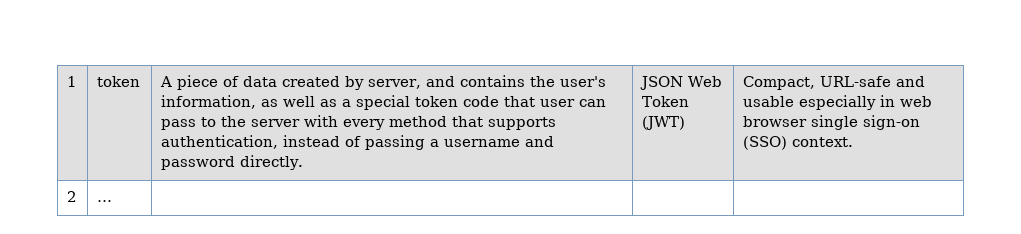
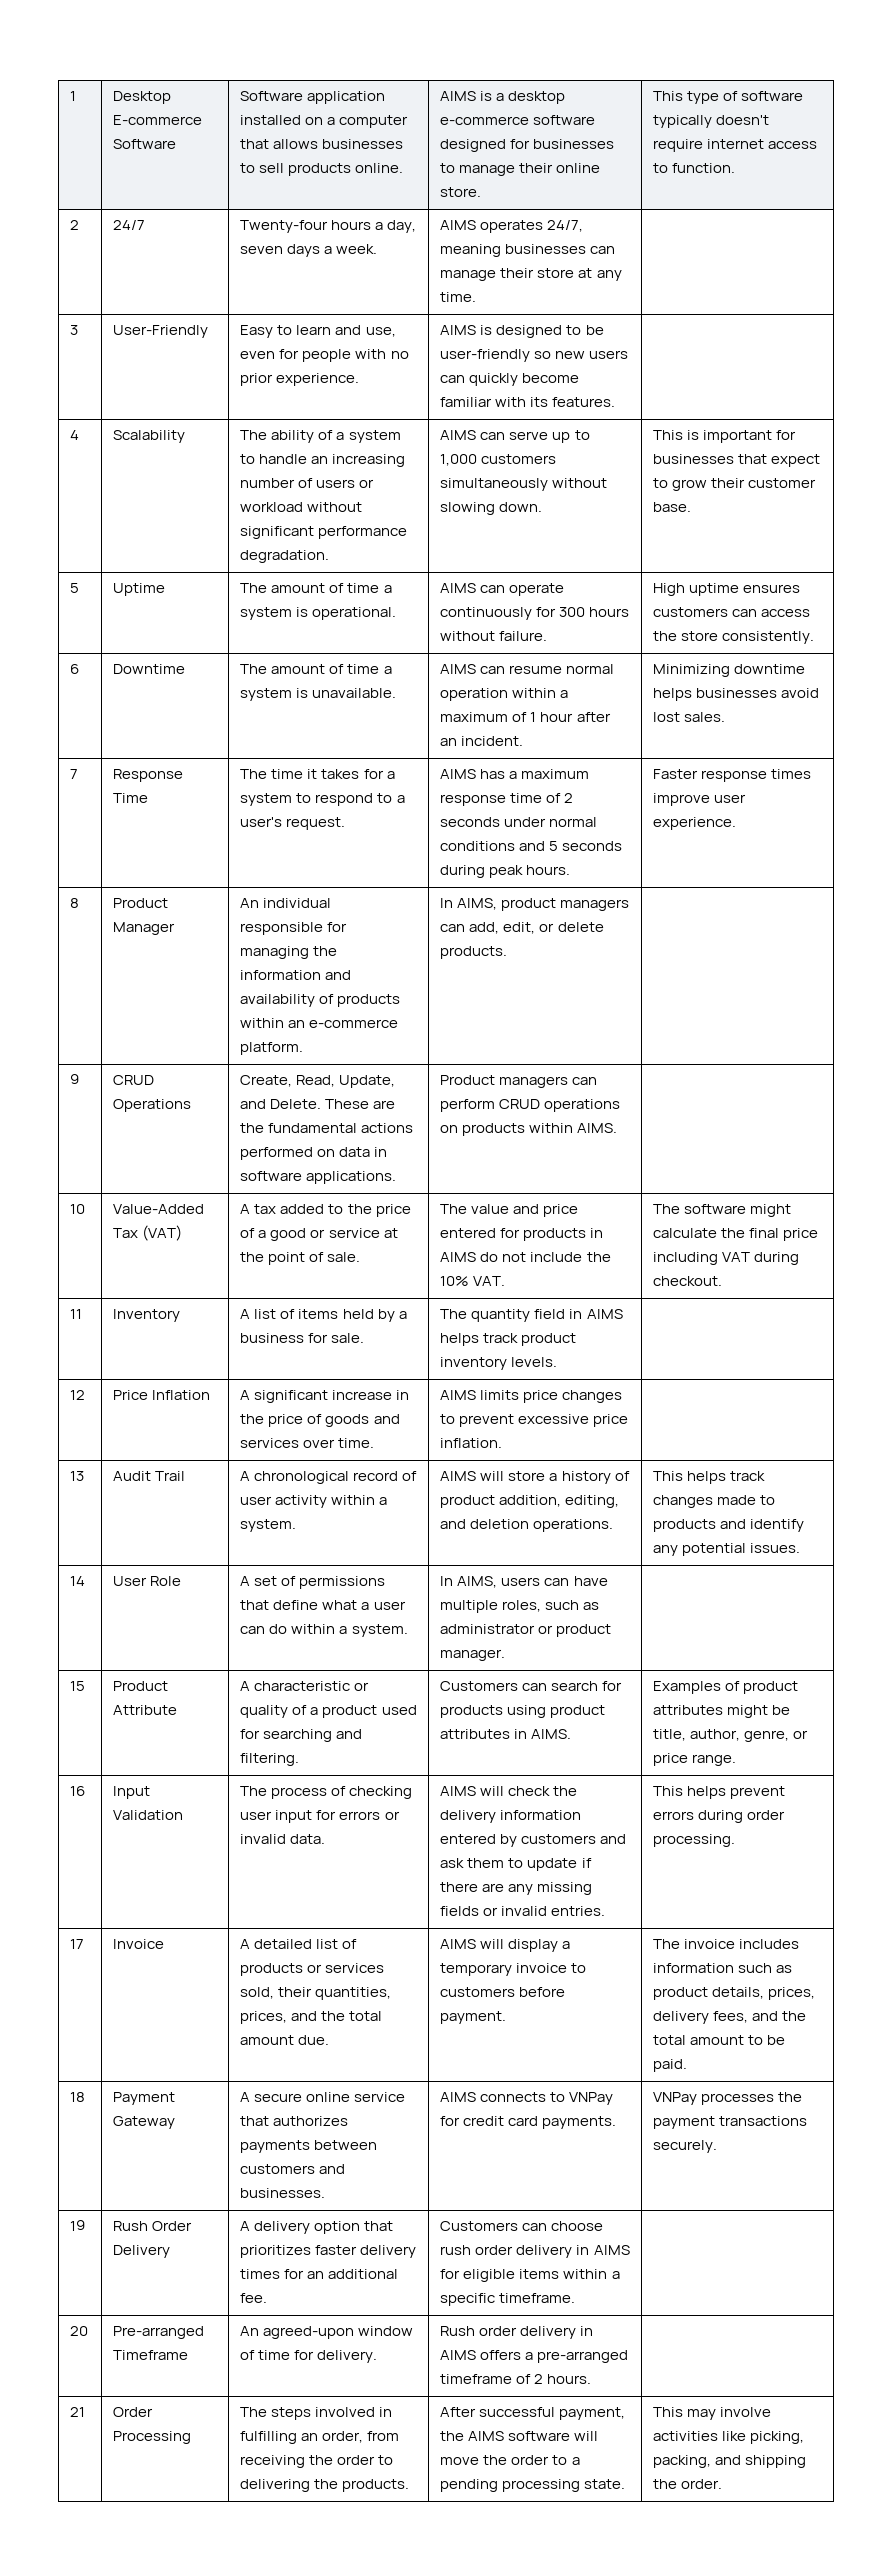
- 1 | token | A piece of data created by server, and contains the user's information, as well as a special token code that user can pass to the server with every method that supports authentication, instead of passing a username and password directly. | JSON Web Token (JWT) | Compact, URL-safe and usable especially in web browser single sign-on (SSO) context.
- 2 | … | | |
+ 1 | Desktop E-commerce Software | Software application installed on a computer that allows businesses to sell products online. | AIMS is a desktop e-commerce software designed for businesses to manage their online store. | This type of software typically doesn't require internet access to function.
+ 2 | 24/7 | Twenty-four hours a day, seven days a week. | AIMS operates 24/7, meaning businesses can manage their store at any time. |
+ 3 | User-Friendly | Easy to learn and use, even for people with no prior experience. | AIMS is designed to be user-friendly so new users can quickly become familiar with its features. |
+ 4 | Scalability | The ability of a system to handle an increasing number of users or workload without significant performance degradation. | AIMS can serve up to 1,000 customers simultaneously without slowing down. | This is important for businesses that expect to grow their customer base.
+ 5 | Uptime | The amount of time a system is operational. | AIMS can operate continuously for 300 hours without failure. | High uptime ensures customers can access the store consistently.
+ 6 | Downtime | The amount of time a system is unavailable. | AIMS can resume normal operation within a maximum of 1 hour after an incident. | Minimizing downtime helps businesses avoid lost sales.
+ 7 | Response Time | The time it takes for a system to respond to a user's request. | AIMS has a maximum response time of 2 seconds under normal conditions and 5 seconds during peak hours. | Faster response times improve user experience.
+ 8 | Product Manager | An individual responsible for managing the information and availability of products within an e-commerce platform. | In AIMS, product managers can add, edit, or delete products. |
+ 9 | CRUD Operations | Create, Read, Update, and Delete. These are the fundamental actions performed on data in software applications. | Product managers can perform CRUD operations on products within AIMS. |
+ 10 | Value-Added Tax (VAT) | A tax added to the price of a good or service at the point of sale. | The value and price entered for products in AIMS do not include the 10% VAT. | The software might calculate the final price including VAT during checkout.
+ 11 | Inventory | A list of items held by a business for sale. | The quantity field in AIMS helps track product inventory levels. |
+ 12 | Price Inflation | A significant increase in the price of goods and services over time. | AIMS limits price changes to prevent excessive price inflation. |
+ 13 | Audit Trail | A chronological record of user activity within a system. | AIMS will store a history of product addition, editing, and deletion operations. | This helps track changes made to products and identify any potential issues.
+ 14 | User Role | A set of permissions that define what a user can do within a system. | In AIMS, users can have multiple roles, such as administrator or product manager. |
+ 15 | Product Attribute | A characteristic or quality of a product used for searching and filtering. | Customers can search for products using product attributes in AIMS. | Examples of product attributes might be title, author, genre, or price range.
+ 16 | Input Validation | The process of checking user input for errors or invalid data. | AIMS will check the delivery information entered by customers and ask them to update if there are any missing fields or invalid entries. | This helps prevent errors during order processing.
+ 17 | Invoice | A detailed list of products or services sold, their quantities, prices, and the total amount due. | AIMS will display a temporary invoice to customers before payment. | The invoice includes information such as product details, prices, delivery fees, and the total amount to be paid.
+ 18 | Payment Gateway | A secure online service that authorizes payments between customers and businesses. | AIMS connects to VNPay for credit card payments. | VNPay processes the payment transactions securely.
+ 19 | Rush Order Delivery | A delivery option that prioritizes faster delivery times for an additional fee. | Customers can choose rush order delivery in AIMS for eligible items within a specific timeframe. |
+ 20 | Pre-arranged Timeframe | An agreed-upon window of time for delivery. | Rush order delivery in AIMS offers a pre-arranged timeframe of 2 hours. |
+ 21 | Order Processing | The steps involved in fulfilling an order, from receiving the order to delivering the products. | After successful payment, the AIMS software will move the order to a pending processing state. | This may involve activities like picking, packing, and shipping the order.

